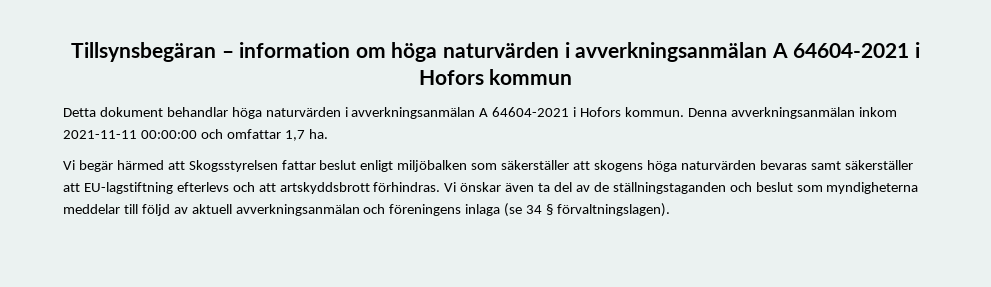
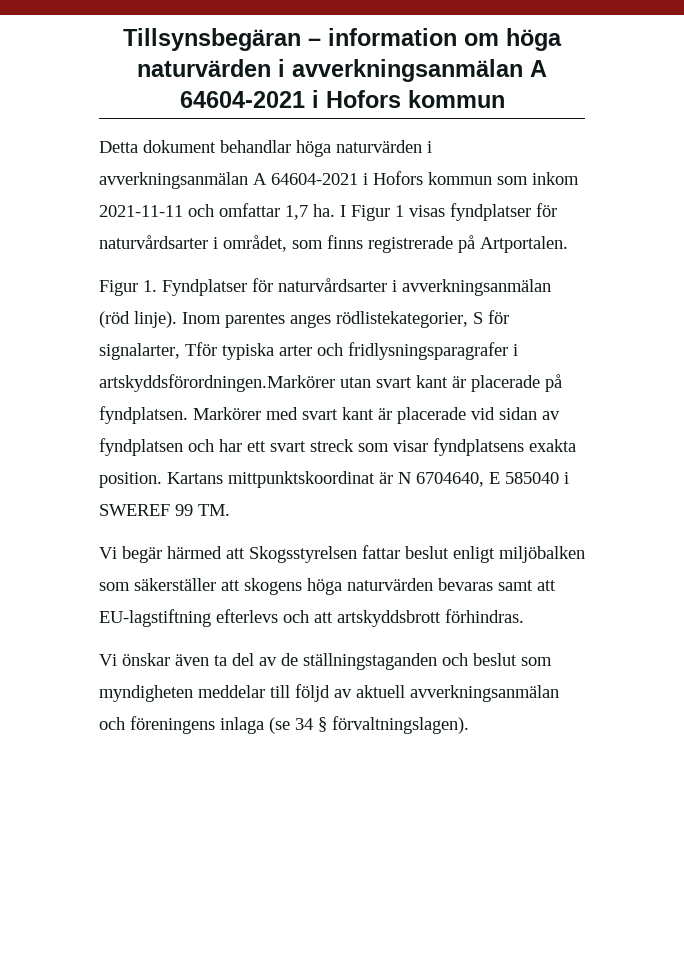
- Detta dokument behandlar höga naturvärden i avverkningsanmälan A 64604-2021 i Hofors kommun. Denna avverkningsanmälan inkom 2021-11-11 00:00:00 och omfattar 1,7 ha.
+ Detta dokument behandlar höga naturvärden i avverkningsanmälan A 64604-2021 i Hofors kommun som inkom 2021-11-11 och omfattar 1,7 ha. I Figur 1 visas fyndplatser för naturvårdsarter i området, som finns registrerade på Artportalen.
+ Figur 1. Fyndplatser för naturvårdsarter i avverkningsanmälan (röd linje). Inom parentes anges rödlistekategorier, S för signalarter, Tför typiska arter och fridlysningsparagrafer i artskyddsförordningen.Markörer utan svart kant är placerade på fyndplatsen. Markörer med svart kant är placerade vid sidan av fyndplatsen och har ett svart streck som visar fyndplatsens exakta position. Kartans mittpunktskoordinat är N 6704640, E 585040 i SWEREF 99 TM.
- Vi begär härmed att Skogsstyrelsen fattar beslut enligt miljöbalken som säkerställer att skogens höga naturvärden bevaras samt säkerställer att EU-lagstiftning efterlevs och att artskyddsbrott förhindras. Vi önskar även ta del av de ställningstaganden och beslut som myndigheterna meddelar till följd av aktuell avverkningsanmälan och föreningens inlaga (se 34 § förvaltningslagen).
+ Vi begär härmed att Skogsstyrelsen fattar beslut enligt miljöbalken som säkerställer att skogens höga naturvärden bevaras samt att EU-lagstiftning efterlevs och att artskyddsbrott förhindras.
+ Vi önskar även ta del av de ställningstaganden och beslut som myndigheten meddelar till följd av aktuell avverkningsanmälan och föreningens inlaga (se 34 § förvaltningslagen).

